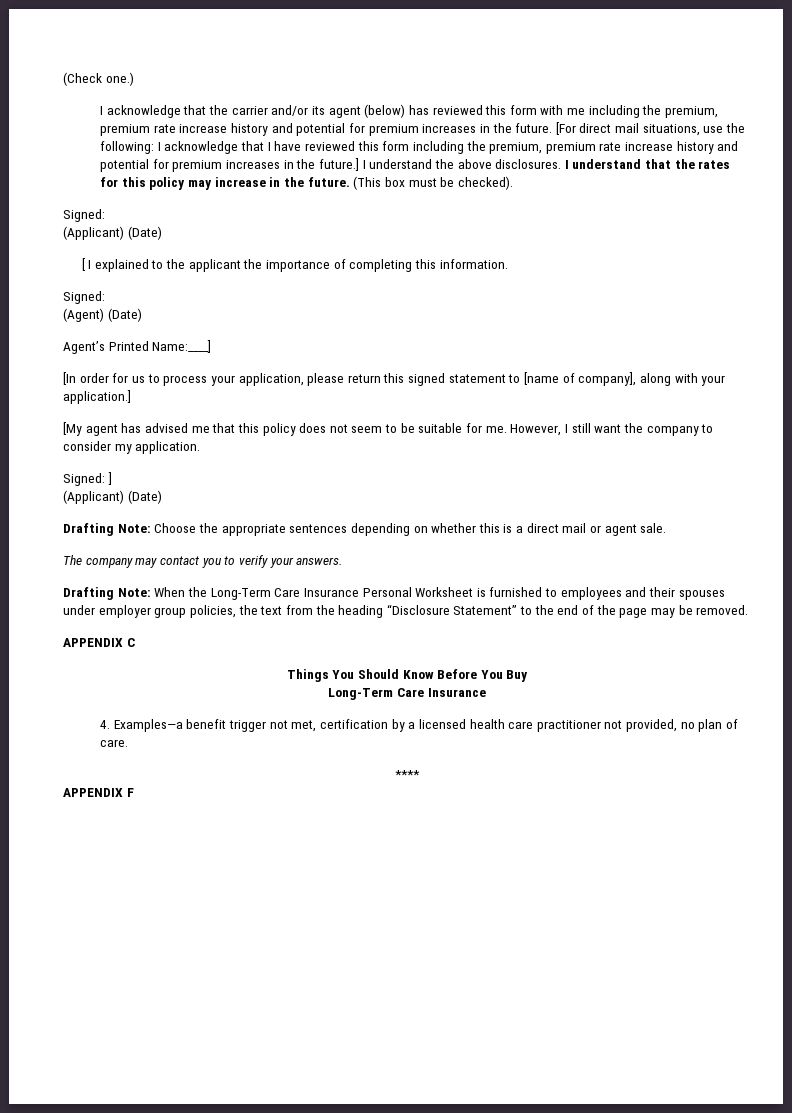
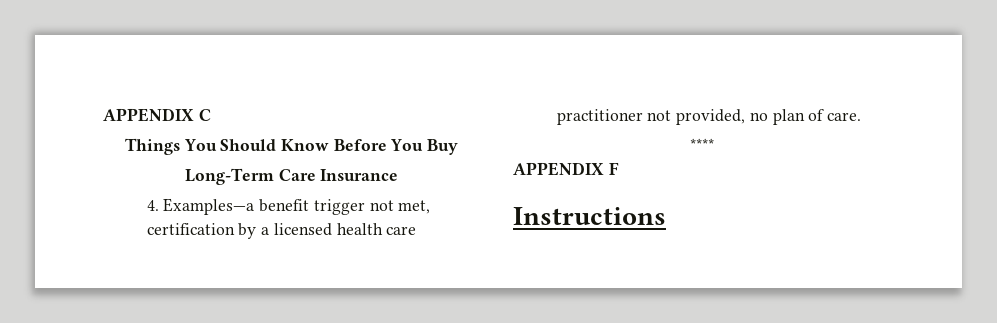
- (Check one.)
- I acknowledge that the carrier and/or its agent (below) has reviewed this form with me including the premium, premium rate increase history and potential for premium increases in the future. [For direct mail situations, use the following: I acknowledge that I have reviewed this form including the premium, premium rate increase history and potential for premium increases in the future.] I understand the above disclosures. I understand that the rates for this policy may increase in the future. (This box must be checked).
- Signed:
- (Applicant) (Date)
- [ I explained to the applicant the importance of completing this information.
- Signed:
- (Agent) (Date)
- Agent’s Printed Name:____]
- [In order for us to process your application, please return this signed statement to [name of company], along with your application.]
- [My agent has advised me that this policy does not seem to be suitable for me. However, I still want the company to consider my application.
- Signed: ]
- (Applicant) (Date)
- Drafting Note: Choose the appropriate sentences depending on whether this is a direct mail or agent sale.
- The company may contact you to verify your answers.
- Drafting Note: When the Long-Term Care Insurance Personal Worksheet is furnished to employees and their spouses under employer group policies, the text from the heading “Disclosure Statement” to the end of the page may be removed.
+ Instructions

